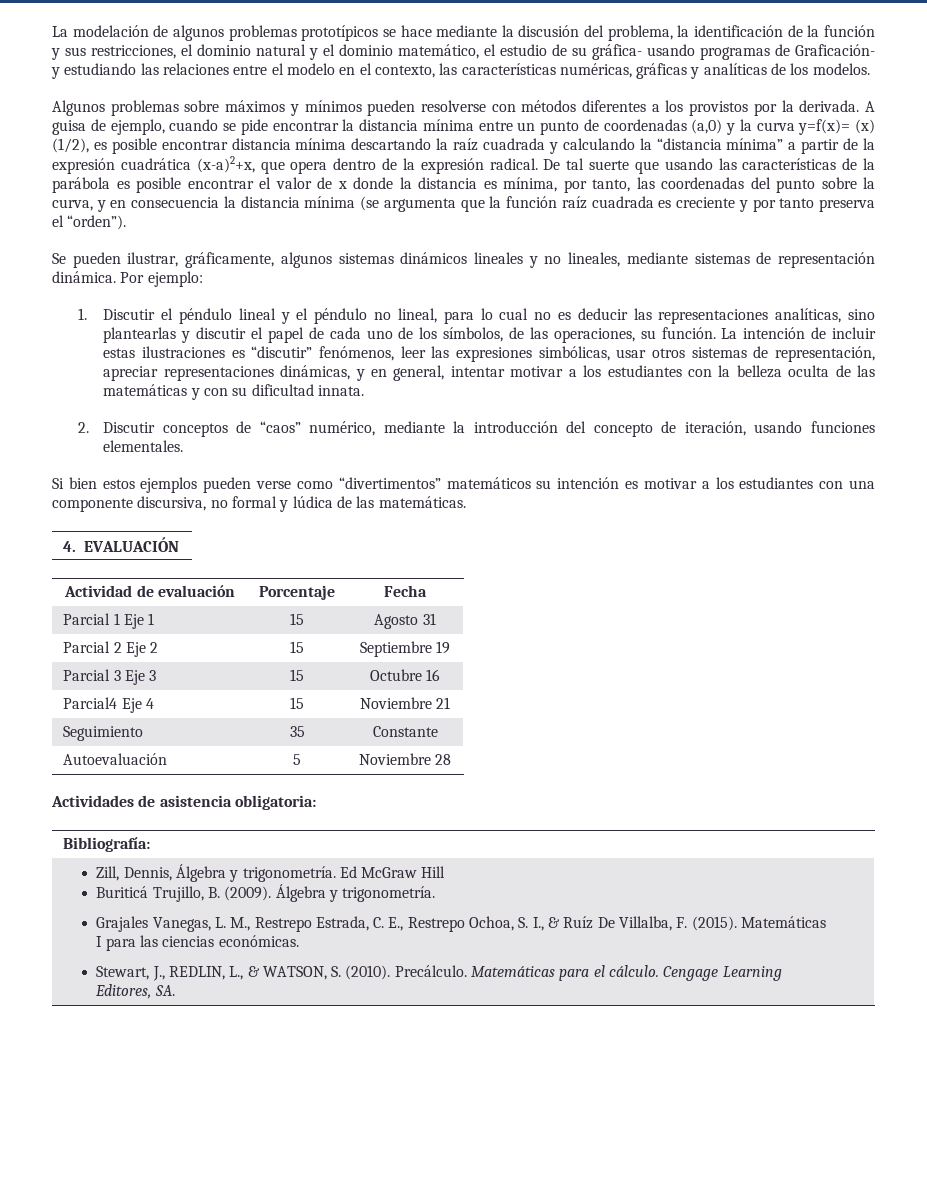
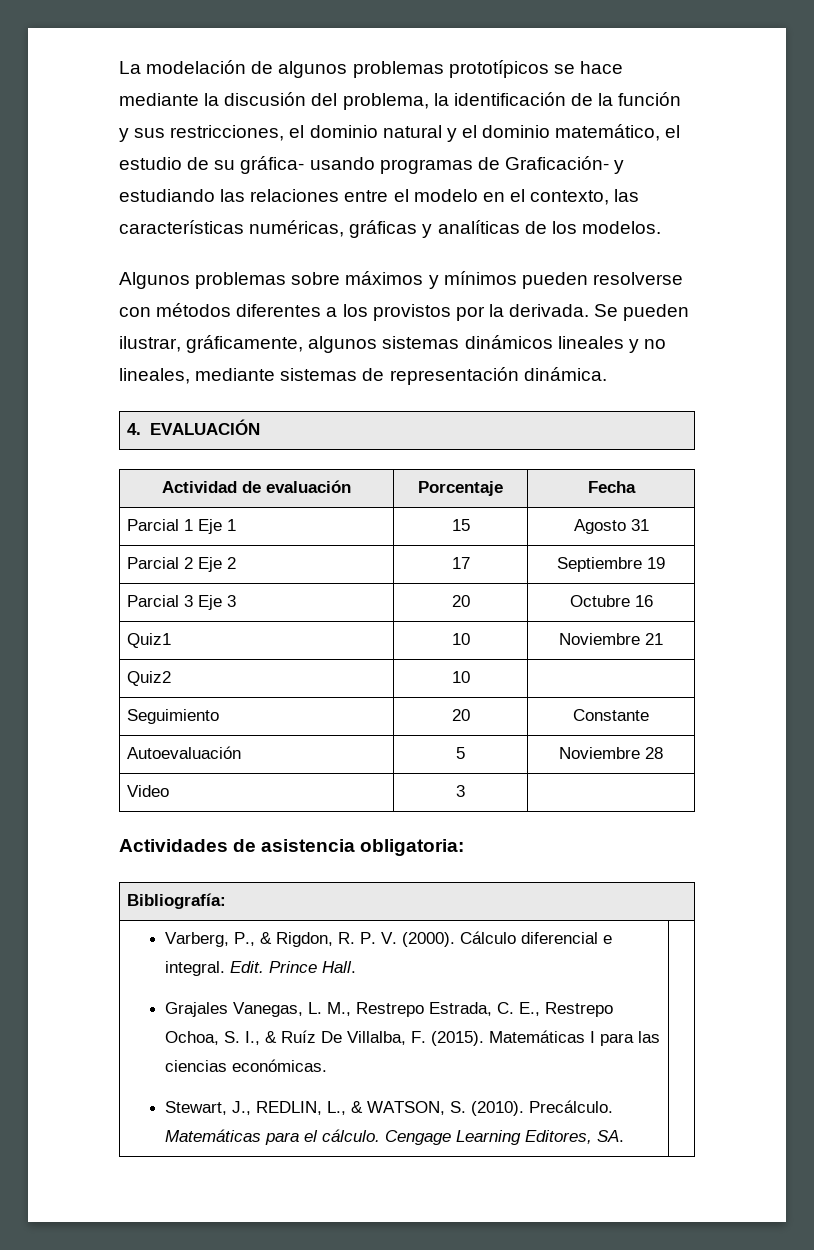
- Algunos problemas sobre máximos y mínimos pueden resolverse con métodos diferentes a los provistos por la derivada. A guisa de ejemplo, cuando se pide encontrar la distancia mínima entre un punto de coordenadas (a,0) y la curva y=f(x)= (x) (1/2), es posible encontrar distancia mínima descartando la raíz cuadrada y calculando la “distancia mínima” a partir de la expresión cuadrática (x-a)2+x, que opera dentro de la expresión radical. De tal suerte que usando las características de la parábola es posible encontrar el valor de x donde la distancia es mínima, por tanto, las coordenadas del punto sobre la curva, y en consecuencia la distancia mínima (se argumenta que la función raíz cuadrada es creciente y por tanto preserva el “orden”).
- Se pueden ilustrar, gráficamente, algunos sistemas dinámicos lineales y no lineales, mediante sistemas de representación dinámica. Por ejemplo:
- 1. Discutir el péndulo lineal y el péndulo no lineal, para lo cual no es deducir las representaciones analíticas, sino plantearlas y discutir el papel de cada uno de los símbolos, de las operaciones, su función. La intención de incluir estas ilustraciones es “discutir” fenómenos, leer las expresiones simbólicas, usar otros sistemas de representación, apreciar representaciones dinámicas, y en general, intentar motivar a los estudiantes con la belleza oculta de las matemáticas y con su dificultad innata.
- 2. Discutir conceptos de “caos” numérico, mediante la introducción del concepto de iteración, usando funciones elementales.
- Si bien estos ejemplos pueden verse como “divertimentos” matemáticos su intención es motivar a los estudiantes con una componente discursiva, no formal y lúdica de las matemáticas.
+ Algunos problemas sobre máximos y mínimos pueden resolverse con métodos diferentes a los provistos por la derivada. Se pueden ilustrar, gráficamente, algunos sistemas dinámicos lineales y no lineales, mediante sistemas de representación dinámica.
- Parcial 2 Eje 2 | 15 | Septiembre 19
+ Parcial 2 Eje 2 | 17 | Septiembre 19
- Parcial 3 Eje 3 | 15 | Octubre 16
+ Parcial 3 Eje 3 | 20 | Octubre 16
- Parcial4 Eje 4 | 15 | Noviembre 21
+ Quiz1 | 10 | Noviembre 21
+ Quiz2 | 10 |
- Seguimiento | 35 | Constante
+ Seguimiento | 20 | Constante
+ Video | 3 |
- Zill, Dennis, Álgebra y trigonometría. Ed McGraw Hill
- Buriticá Trujillo, B. (2009). Álgebra y trigonometría.
+ Varberg, P., & Rigdon, R. P. V. (2000). Cálculo diferencial e integral. Edit. Prince Hall.

